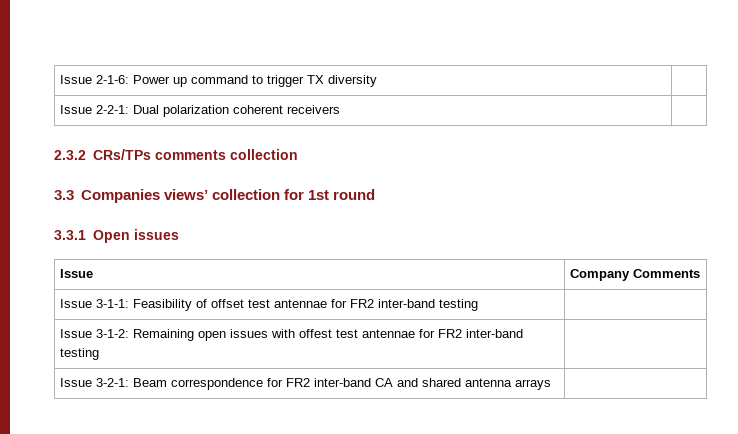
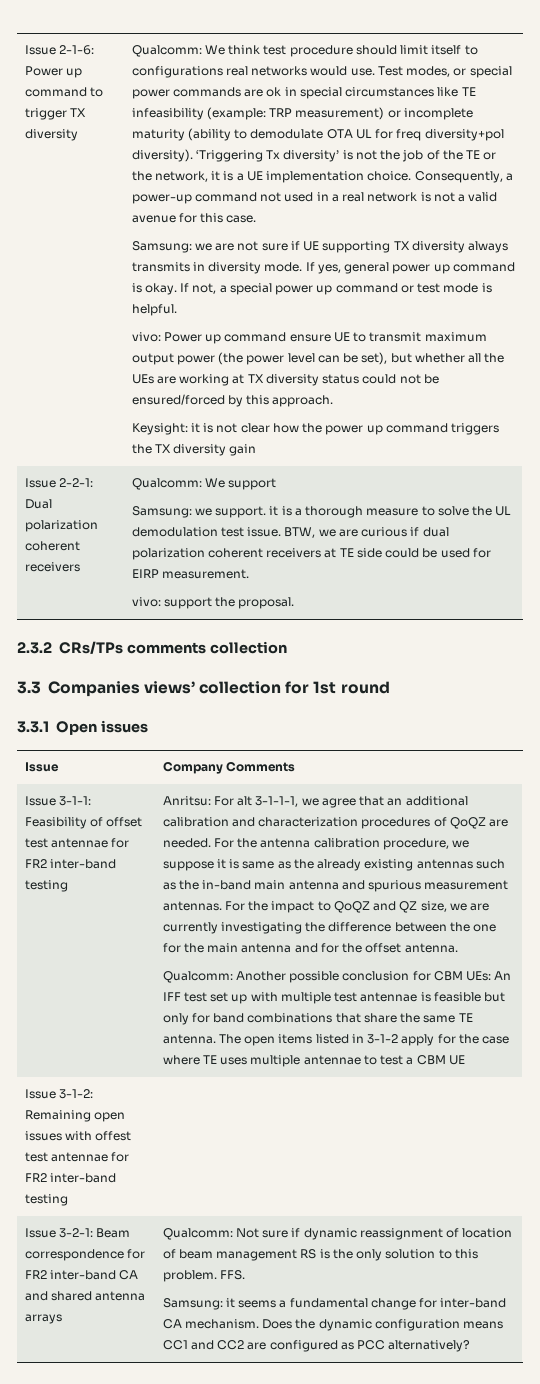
+ Qualcomm: We think test procedure should limit itself to configurations real networks would use. Test modes, or special power commands are ok in special circumstances like TE infeasibility (example: TRP measurement) or incomplete maturity (ability to demodulate OTA UL for freq diversity+pol diversity). ‘Triggering Tx diversity’ is not the job of the TE or the network, it is a UE implementation choice. Consequently, a power-up command not used in a real network is not a valid avenue for this case.
+ Samsung: we are not sure if UE supporting TX diversity always transmits in diversity mode. If yes, general power up command is okay. If not, a special power up command or test mode is helpful.
+ vivo: Power up command ensure UE to transmit maximum output power (the power level can be set), but whether all the UEs are working at TX diversity status could not be ensured/forced by this approach.
+ Keysight: it is not clear how the power up command triggers the TX diversity gain
+ Qualcomm: We support
+ Samsung: we support. it is a thorough measure to solve the UL demodulation test issue. BTW, we are curious if dual polarization coherent receivers at TE side could be used for EIRP measurement.
+ vivo: support the proposal.
+ Anritsu: For alt 3-1-1-1, we agree that an additional calibration and characterization procedures of QoQZ are needed. For the antenna calibration procedure, we suppose it is same as the already existing antennas such as the in-band main antenna and spurious measurement antennas. For the impact to QoQZ and QZ size, we are currently investigating the difference between the one for the main antenna and for the offset antenna.
+ Qualcomm: Another possible conclusion for CBM UEs: An IFF test set up with multiple test antennae is feasible but only for band combinations that share the same TE antenna. The open items listed in 3-1-2 apply for the case where TE uses multiple antennae to test a CBM UE
+ Qualcomm: Not sure if dynamic reassignment of location of beam management RS is the only solution to this problem. FFS.
+ Samsung: it seems a fundamental change for inter-band CA mechanism. Does the dynamic configuration means CC1 and CC2 are configured as PCC alternatively?

